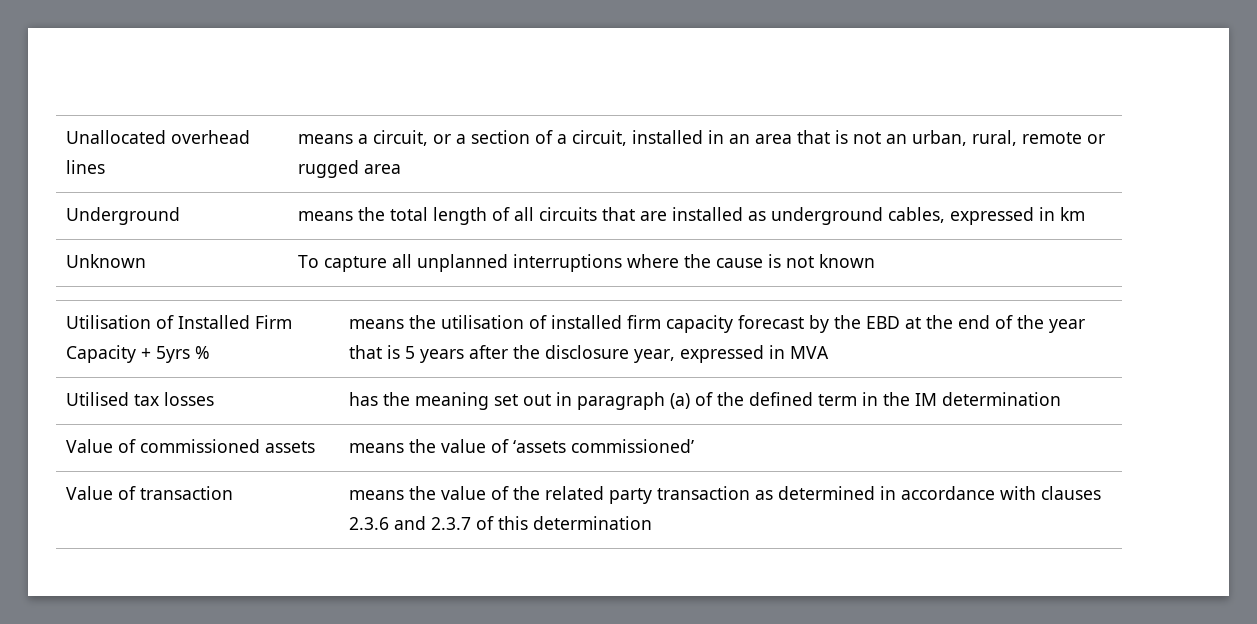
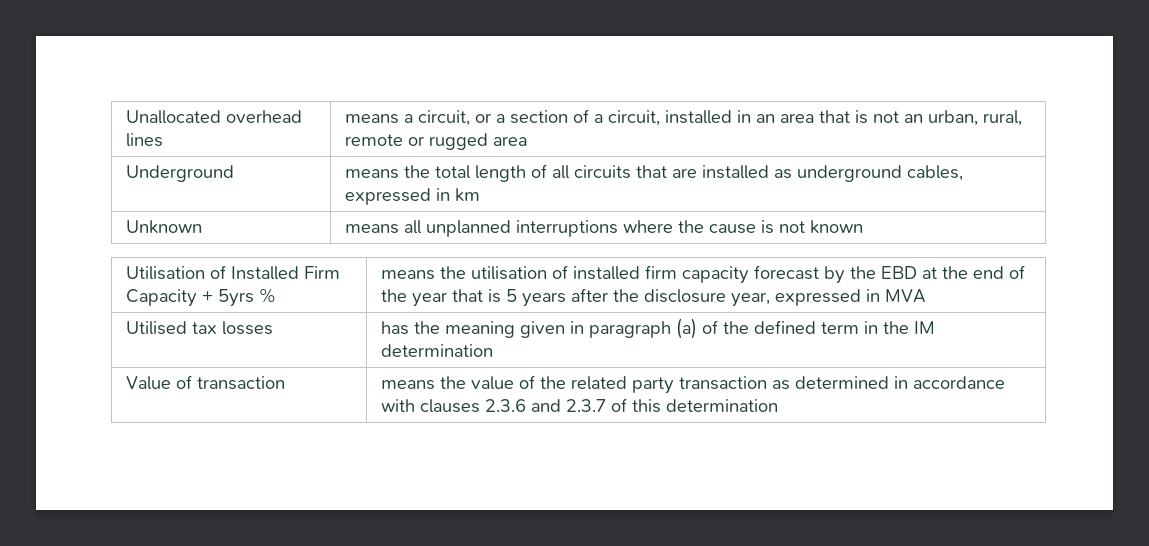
- Unknown | To capture all unplanned interruptions where the cause is not known
+ Unknown | means all unplanned interruptions where the cause is not known
- Utilised tax losses | has the meaning set out in paragraph (a) of the defined term in the IM determination
+ Utilised tax losses | has the meaning given in paragraph (a) of the defined term in the IM determination
- Value of commissioned assets | means the value of ‘assets commissioned’

